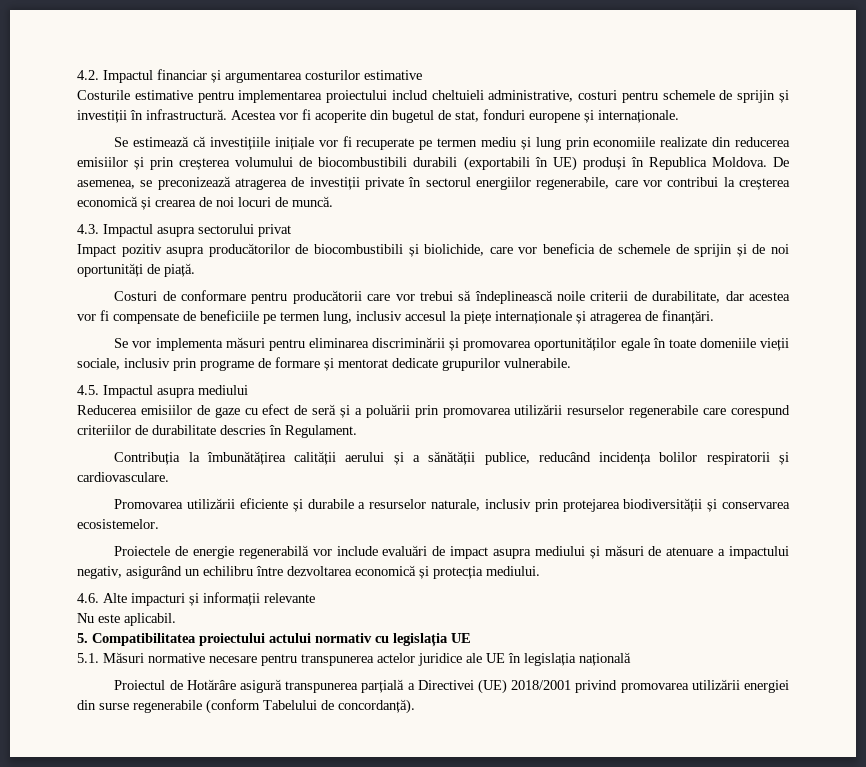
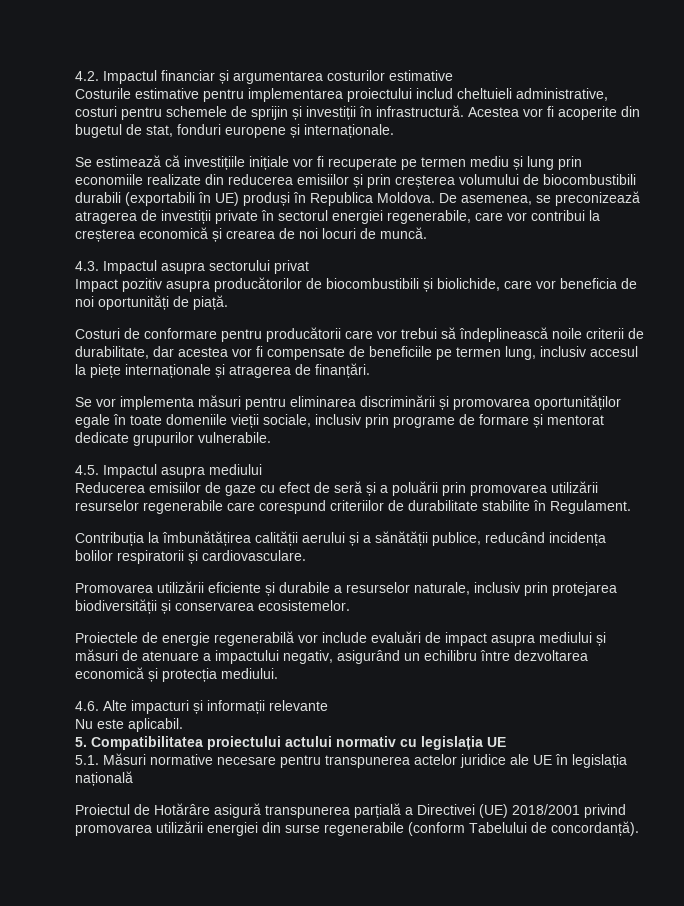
- De asemenea, se preconizează atragerea de investiții private în sectorul energiilor regenerabile, care vor contribui la creșterea economică și crearea de noi locuri de muncă.
+ De asemenea, se preconizează atragerea de investiții private în sectorul energiei regenerabile, care vor contribui la creșterea economică și crearea de noi locuri de muncă.
- Impact pozitiv asupra producătorilor de biocombustibili și biolichide, care vor beneficia de schemele de sprijin și de noi oportunități de piață.
+ Impact pozitiv asupra producătorilor de biocombustibili și biolichide, care vor beneficia de noi oportunități de piață.
- Reducerea emisiilor de gaze cu efect de seră și a poluării prin promovarea utilizării resurselor regenerabile care corespund criteriilor de durabilitate descries în Regulament.
+ Reducerea emisiilor de gaze cu efect de seră și a poluării prin promovarea utilizării resurselor regenerabile care corespund criteriilor de durabilitate stabilite în Regulament.

